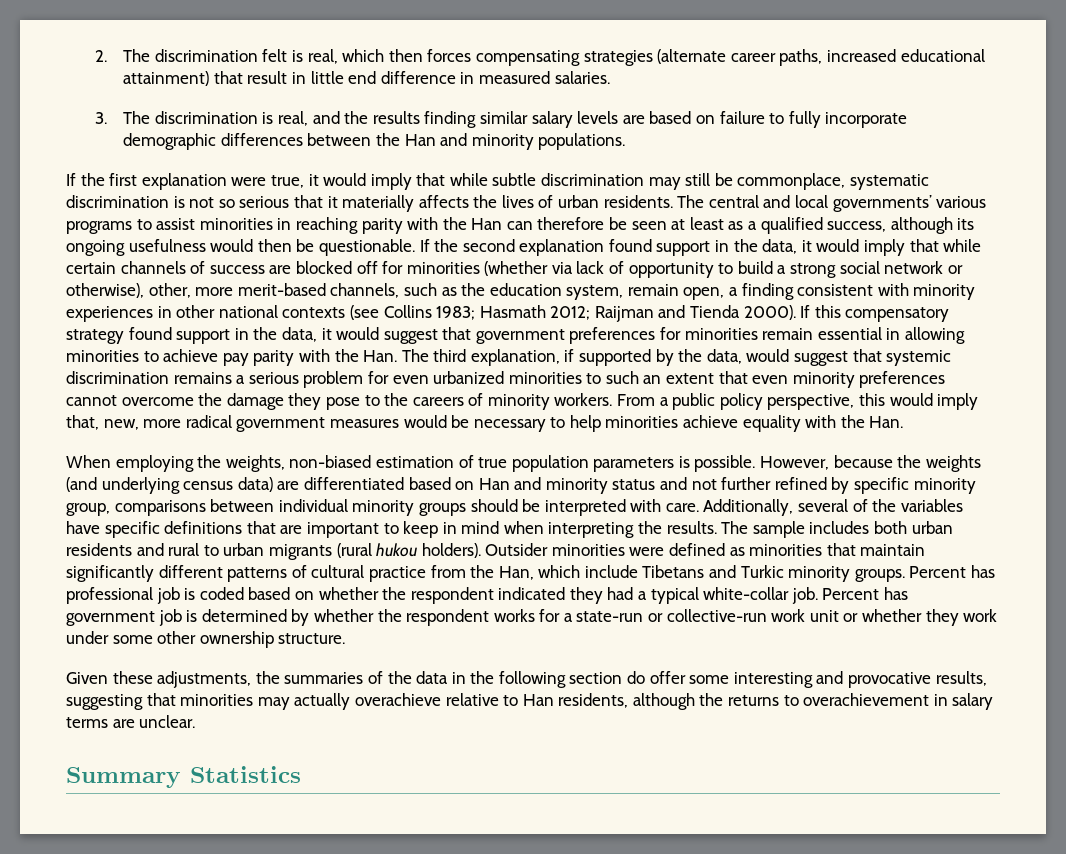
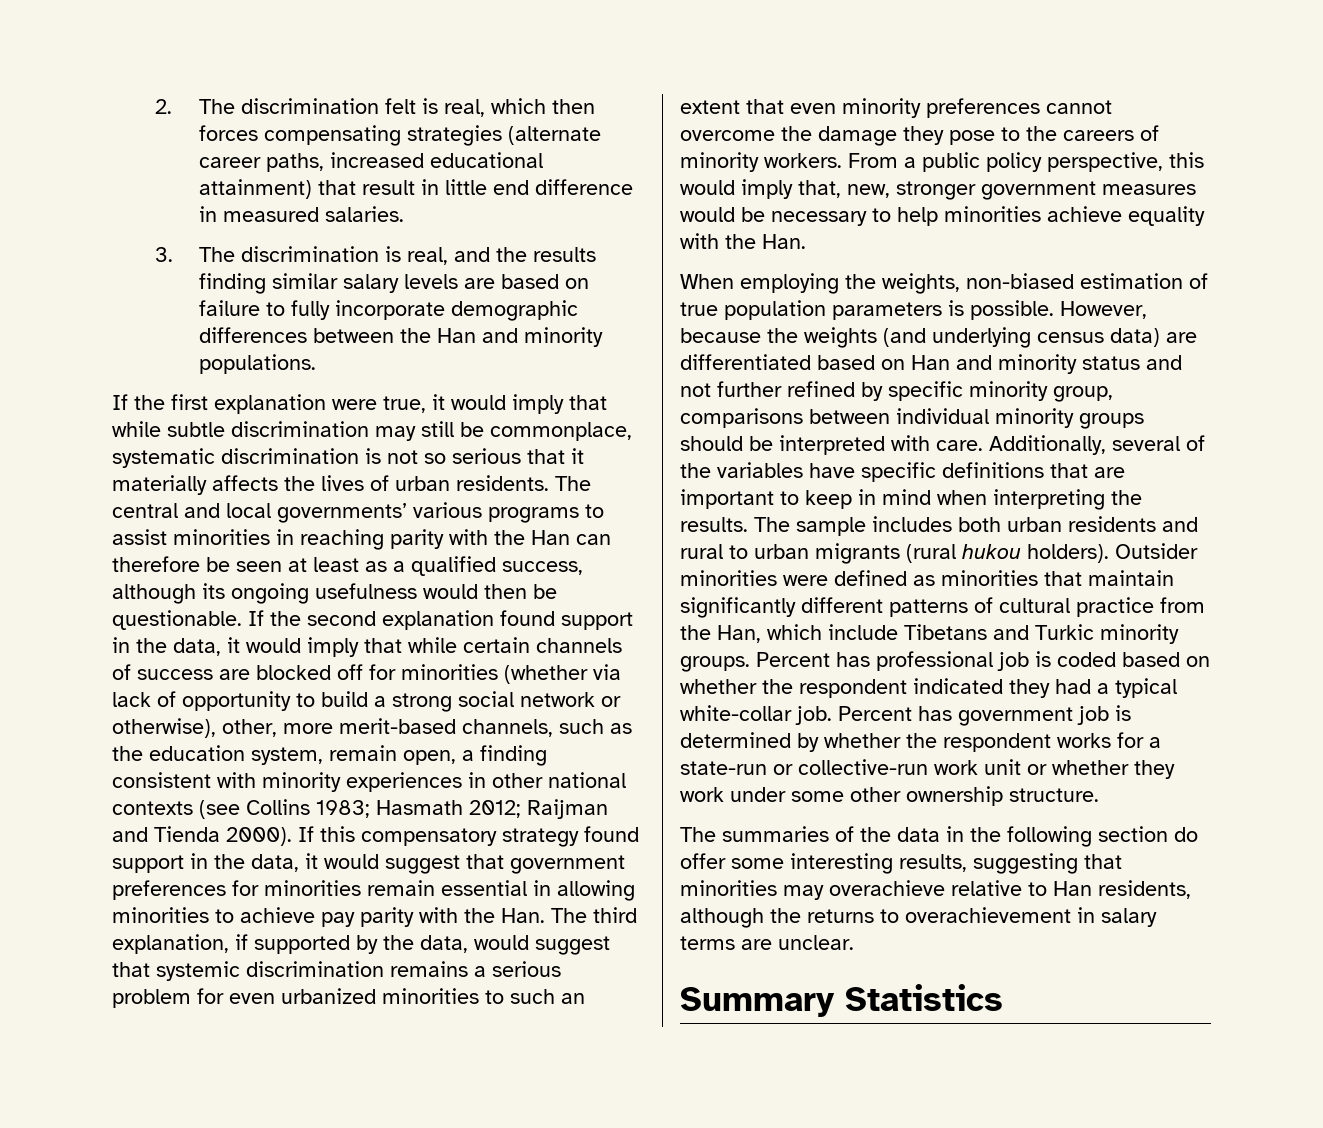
- From a public policy perspective, this would imply that, new, more radical government measures would be necessary to help minorities achieve equality with the Han.
+ From a public policy perspective, this would imply that, new, stronger government measures would be necessary to help minorities achieve equality with the Han.
- Given these adjustments, the summaries of the data in the following section do offer some interesting and provocative results, suggesting that minorities may actually overachieve relative to Han residents, although the returns to overachievement in salary terms are unclear.
+ The summaries of the data in the following section do offer some interesting results, suggesting that minorities may overachieve relative to Han residents, although the returns to overachievement in salary terms are unclear.

